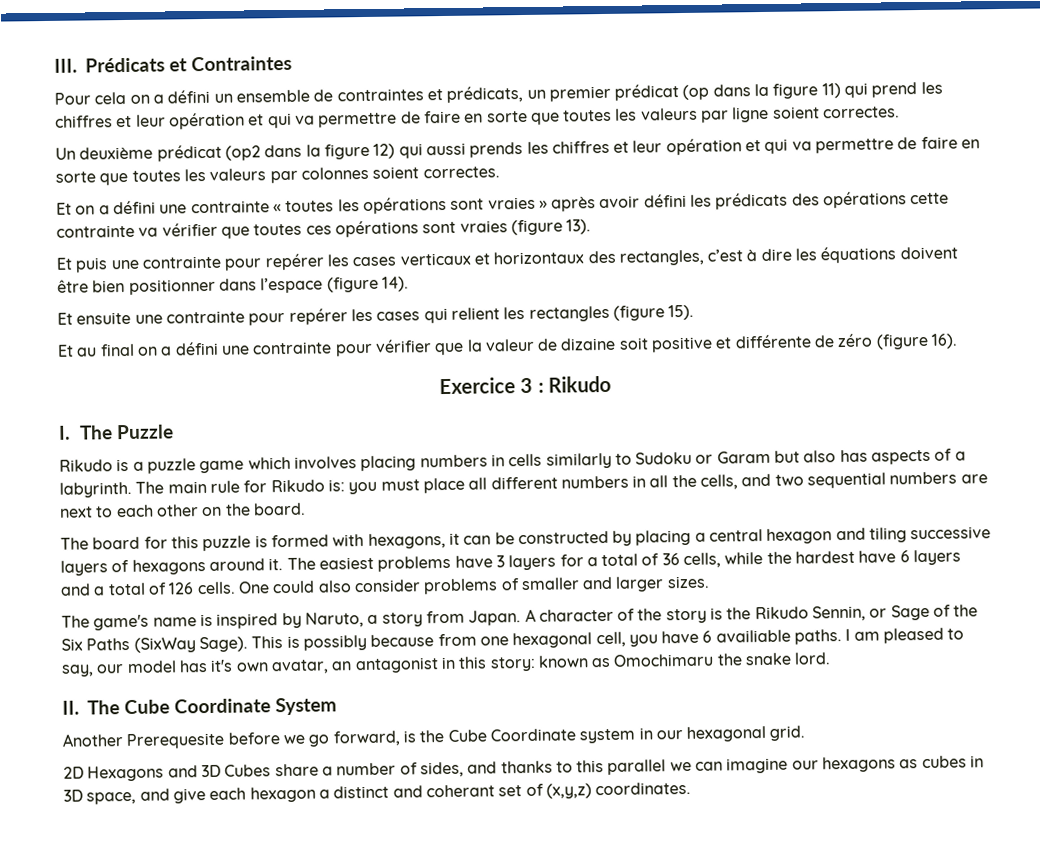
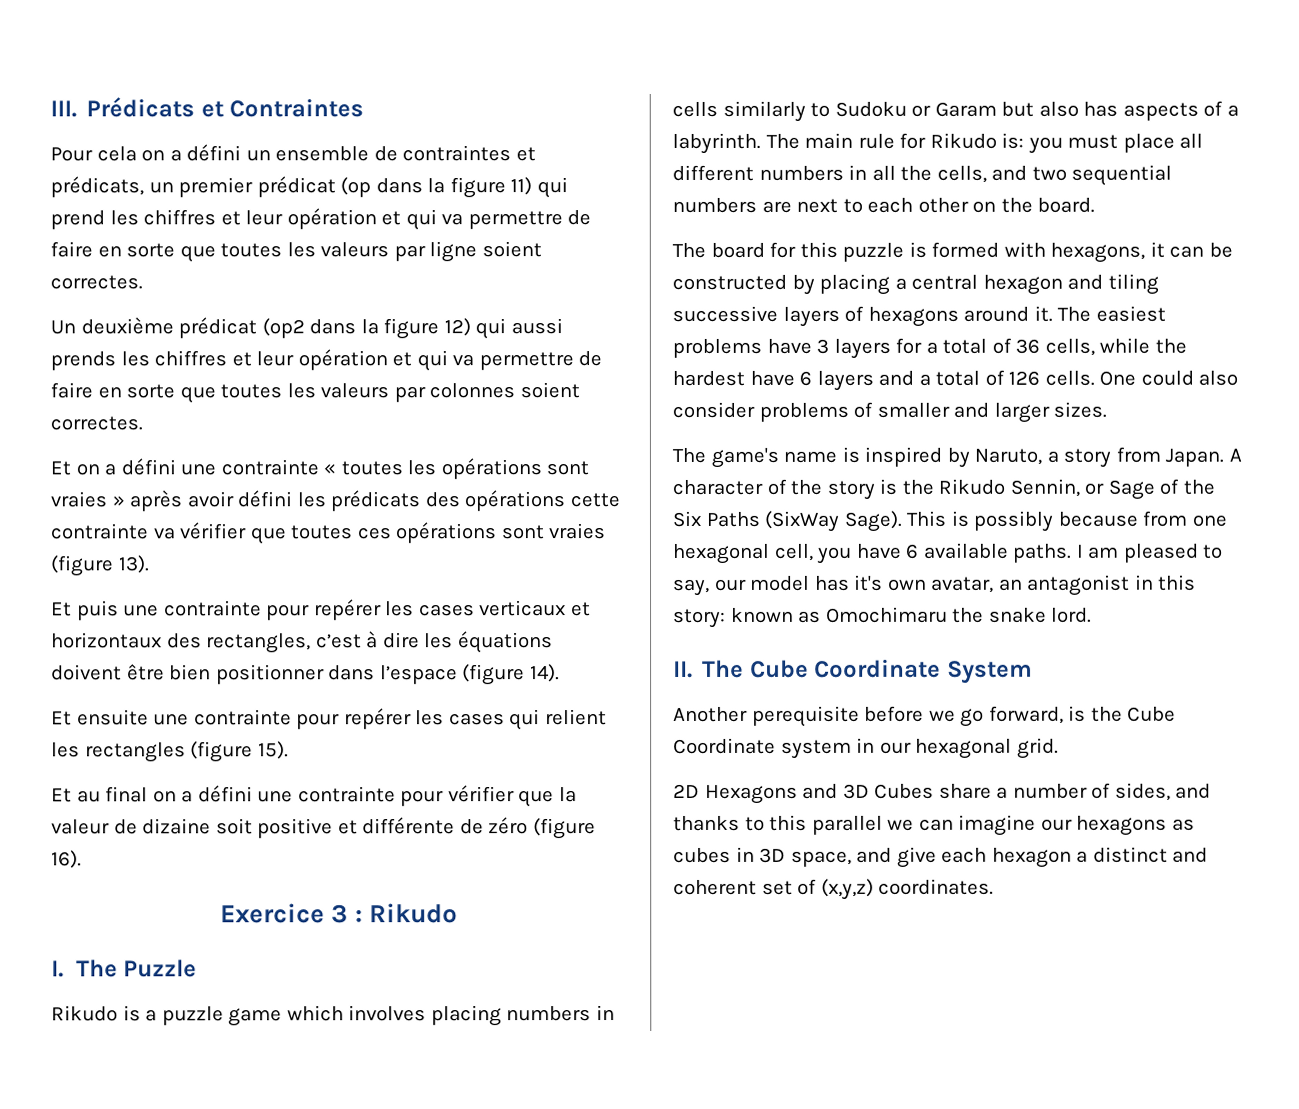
- This is possibly because from one hexagonal cell, you have 6 availiable paths.
+ This is possibly because from one hexagonal cell, you have 6 available paths.
- Another Prerequesite before we go forward, is the Cube Coordinate system in our hexagonal grid.
+ Another perequisite before we go forward, is the Cube Coordinate system in our hexagonal grid.
- 2D Hexagons and 3D Cubes share a number of sides, and thanks to this parallel we can imagine our hexagons as cubes in 3D space, and give each hexagon a distinct and coherant set of (x,y,z) coordinates.
+ 2D Hexagons and 3D Cubes share a number of sides, and thanks to this parallel we can imagine our hexagons as cubes in 3D space, and give each hexagon a distinct and coherent set of (x,y,z) coordinates.

